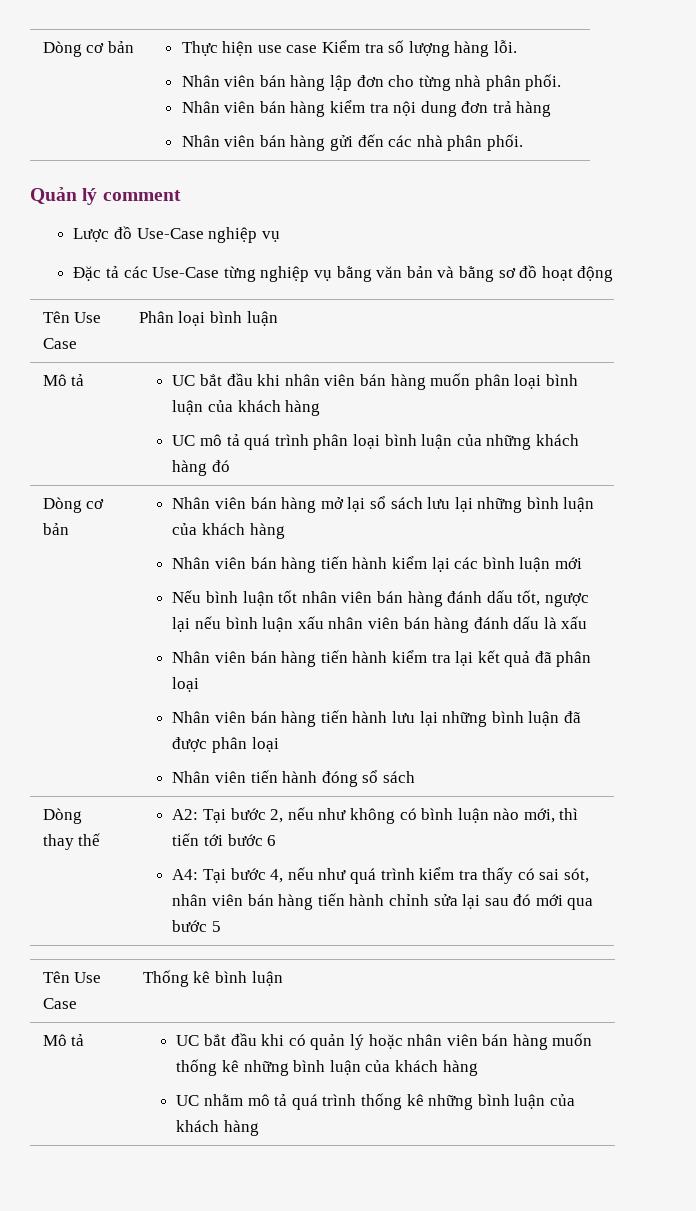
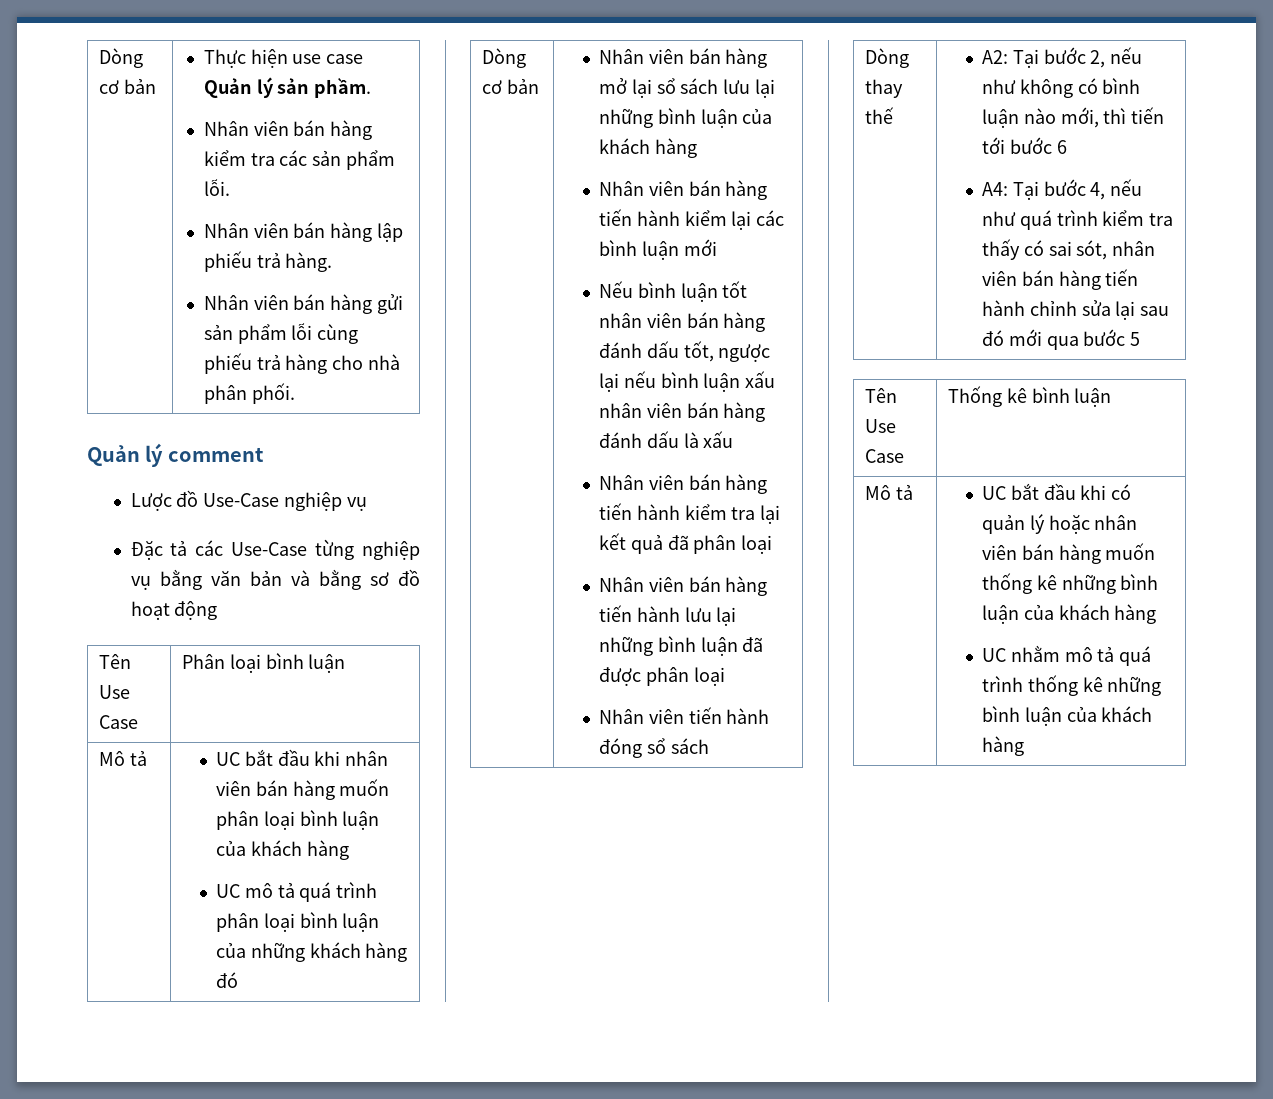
- Thực hiện use case Kiểm tra số lượng hàng lỗi.
+ Thực hiện use case Quản lý sản phầm.
+ Nhân viên bán hàng kiểm tra các sản phẩm lỗi.
- Nhân viên bán hàng lập đơn cho từng nhà phân phối.
- Nhân viên bán hàng kiểm tra nội dung đơn trả hàng
+ Nhân viên bán hàng lập phiếu trả hàng.
- Nhân viên bán hàng gửi đến các nhà phân phối.
+ Nhân viên bán hàng gửi sản phẩm lỗi cùng phiếu trả hàng cho nhà phân phối.

